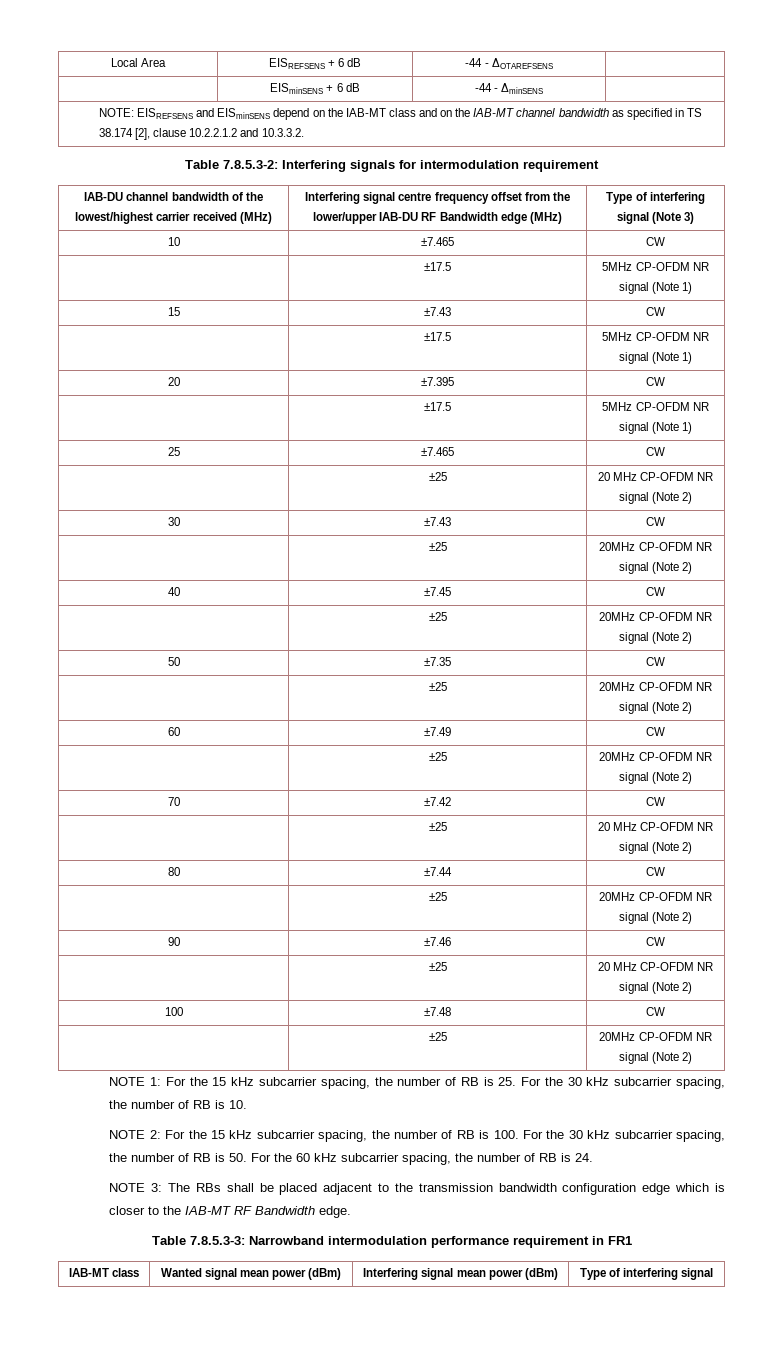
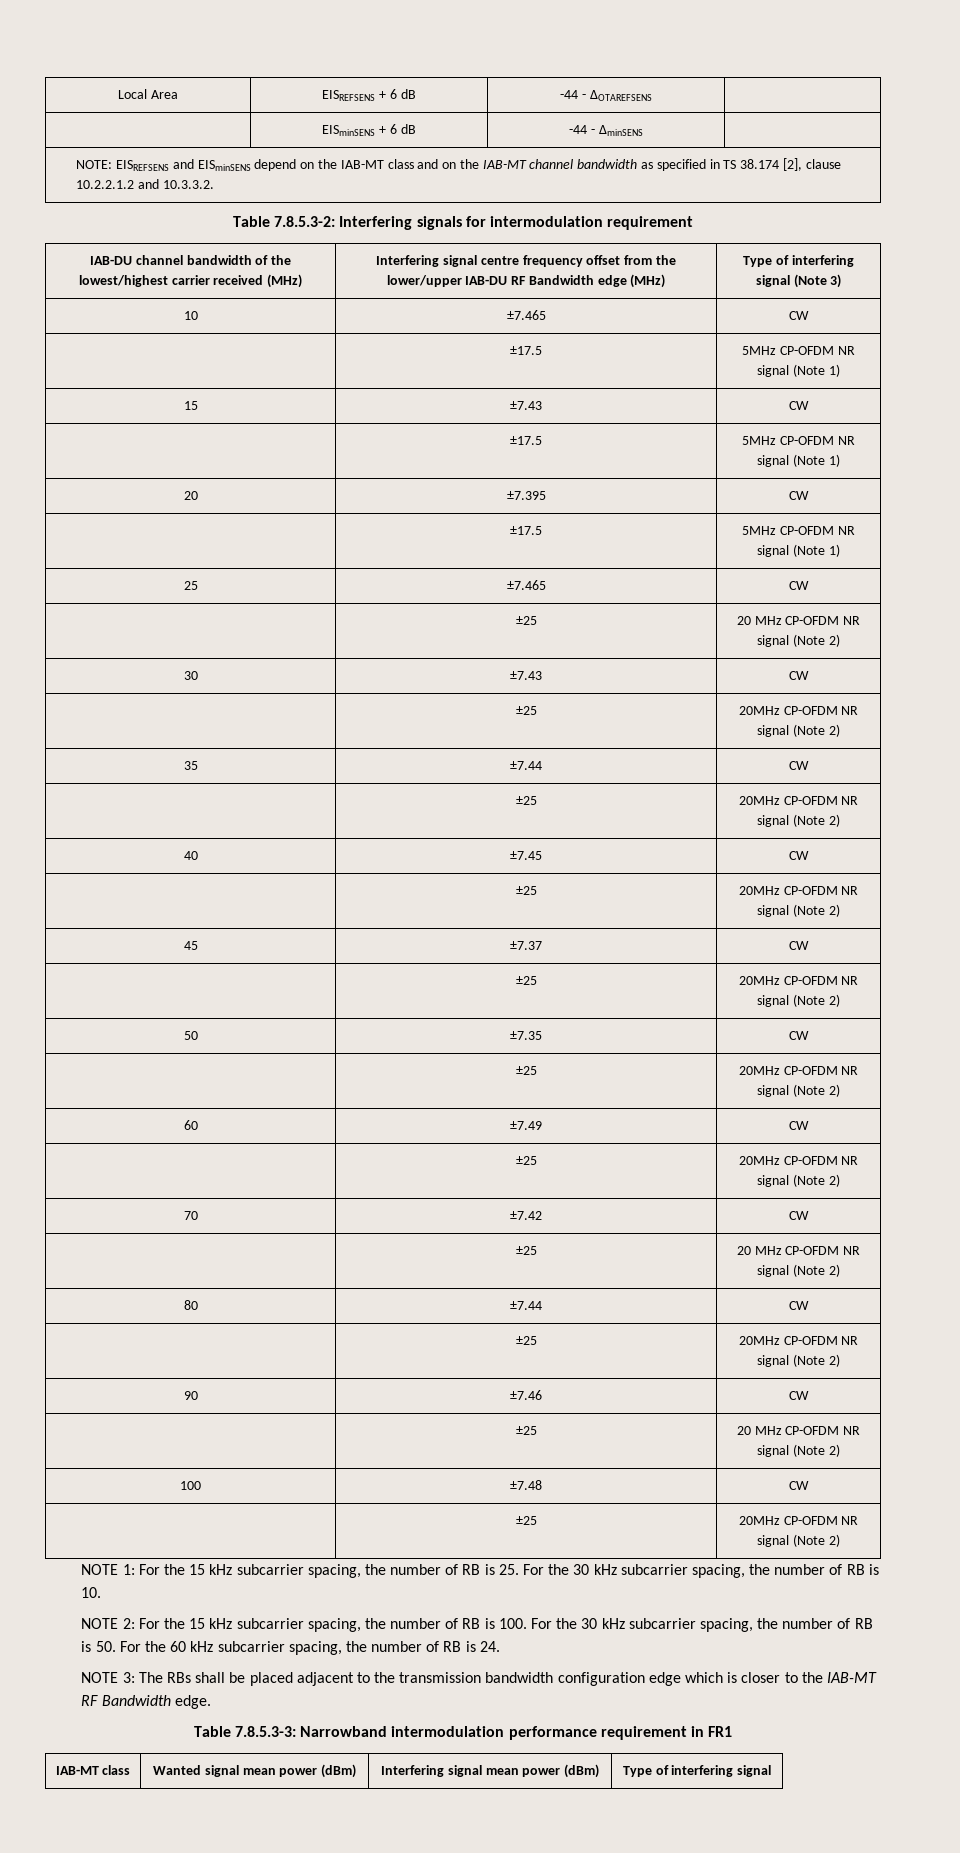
+ 35 | ±7.44 | CW
+ | ±25 | 20MHz CP-OFDM NR signal (Note 2)
+ 45 | ±7.37 | CW
+ | ±25 | 20MHz CP-OFDM NR signal (Note 2)

